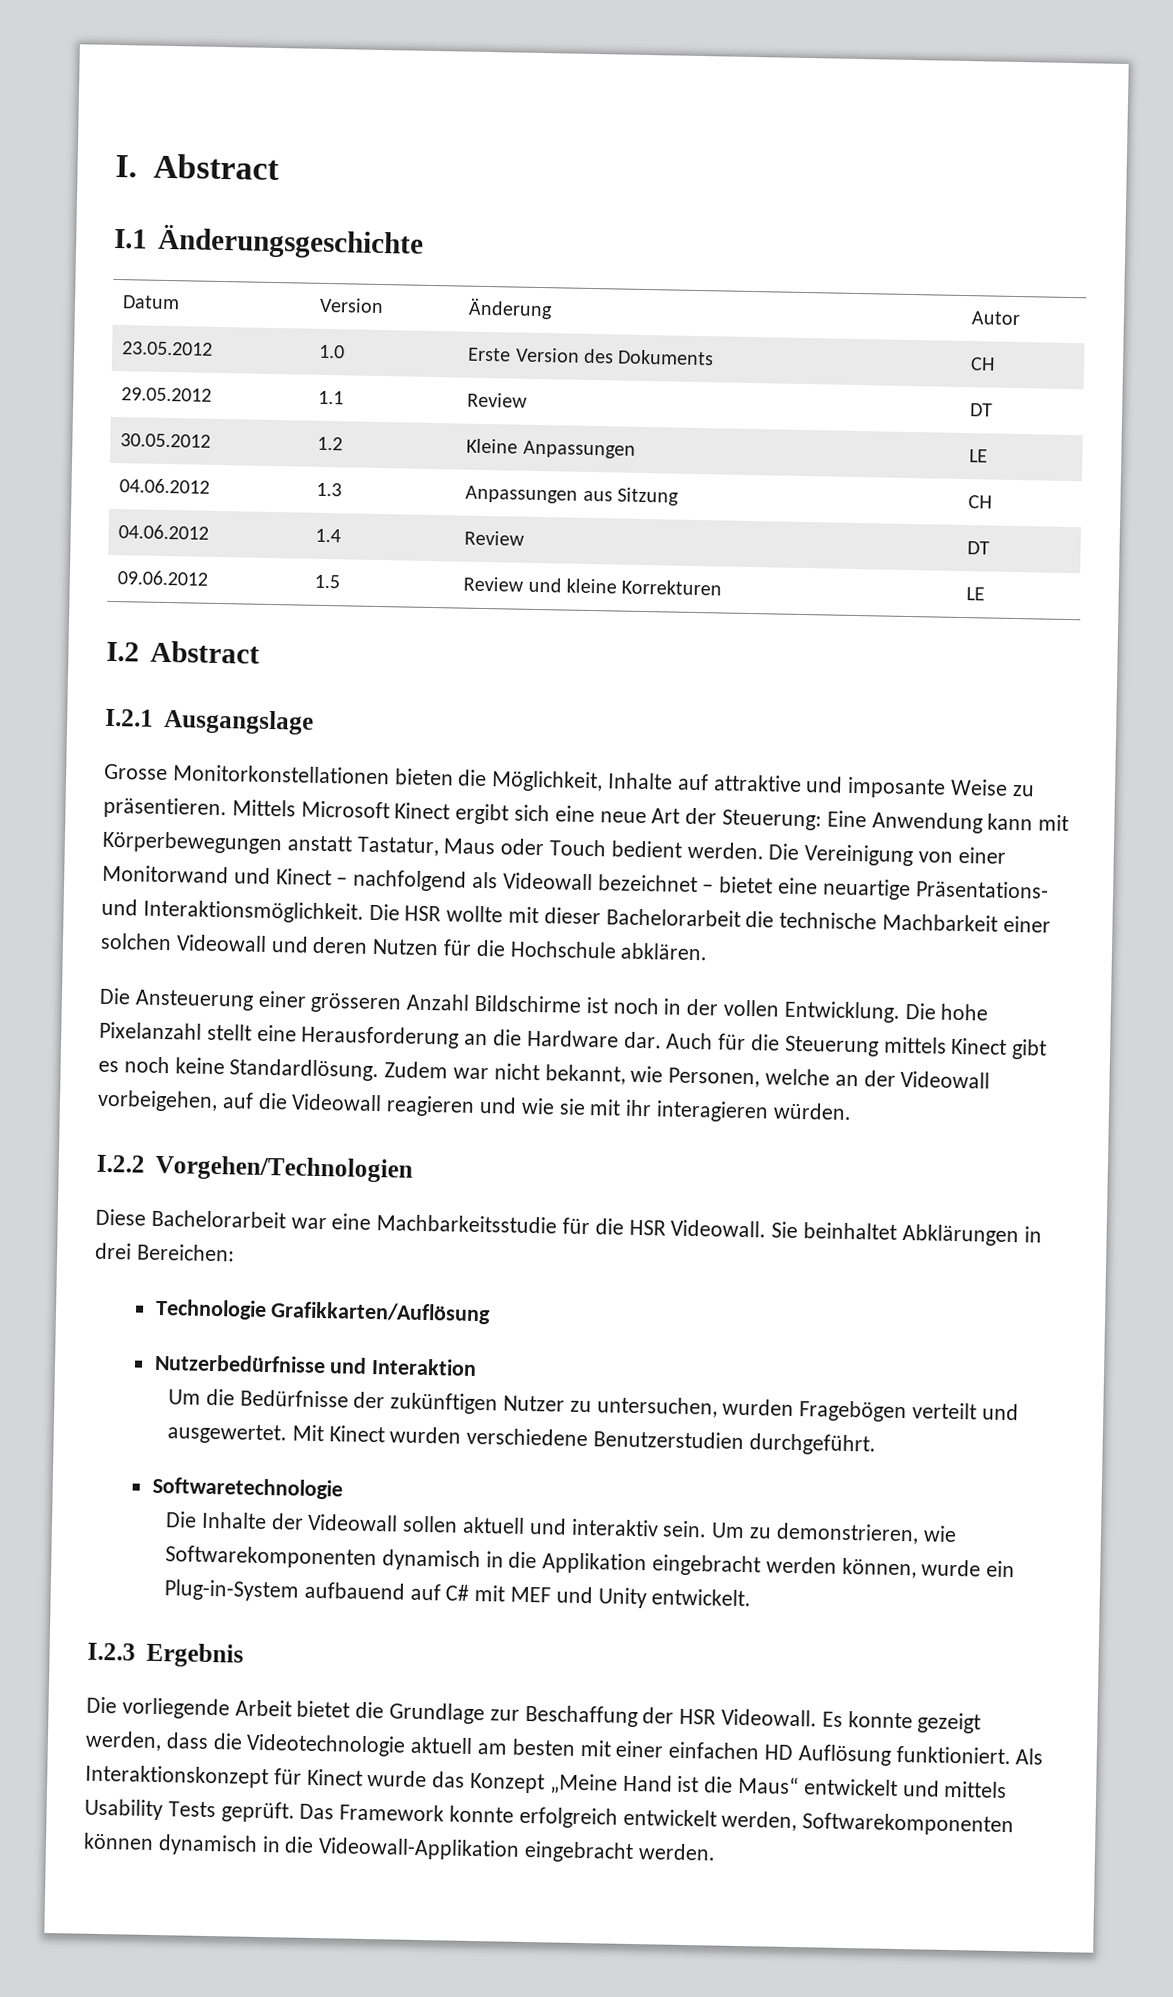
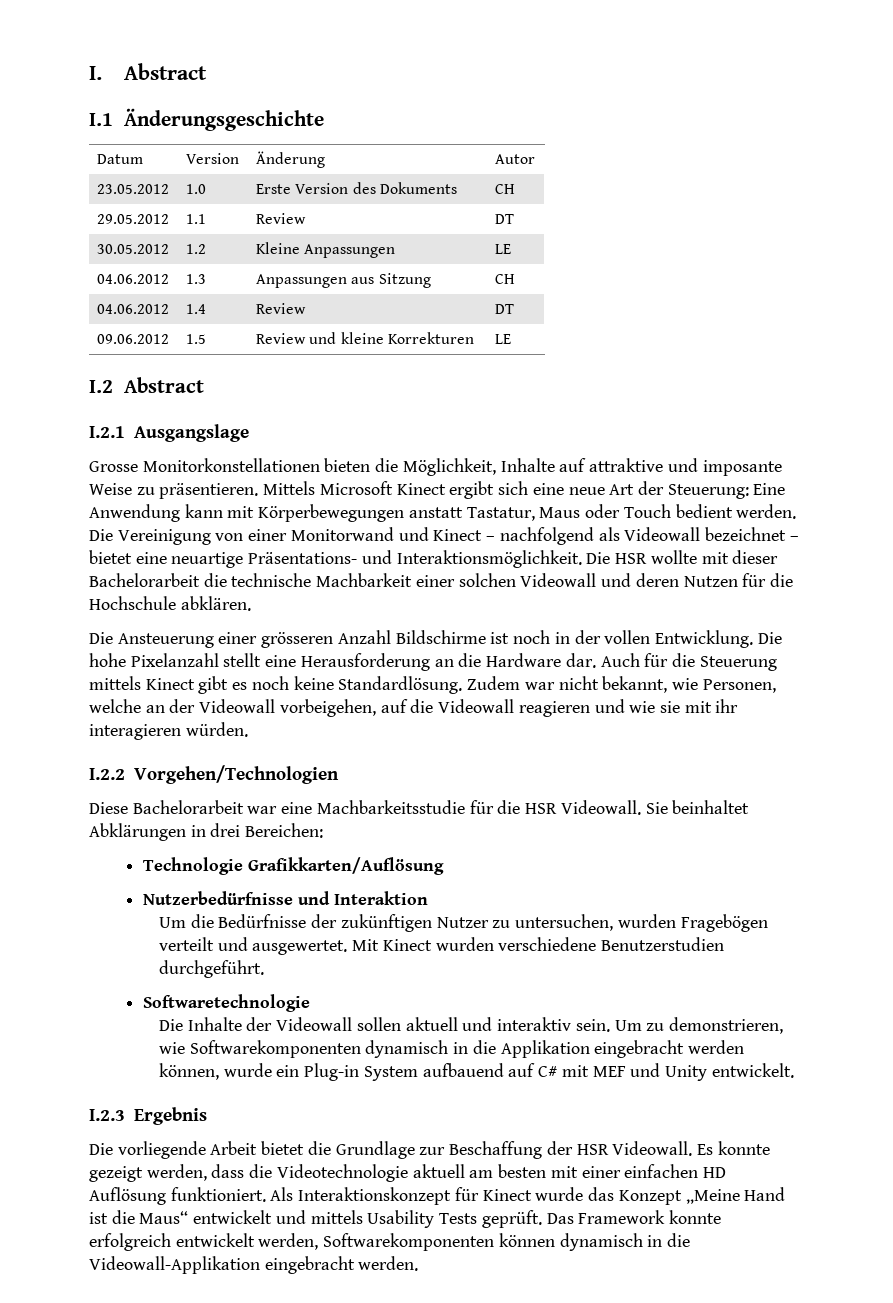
- Um zu demonstrieren, wie Softwarekomponenten dynamisch in die Applikation eingebracht werden können, wurde ein Plug-in-System aufbauend auf C# mit MEF und Unity entwickelt.
+ Um zu demonstrieren, wie Softwarekomponenten dynamisch in die Applikation eingebracht werden können, wurde ein Plug-in System aufbauend auf C# mit MEF und Unity entwickelt.

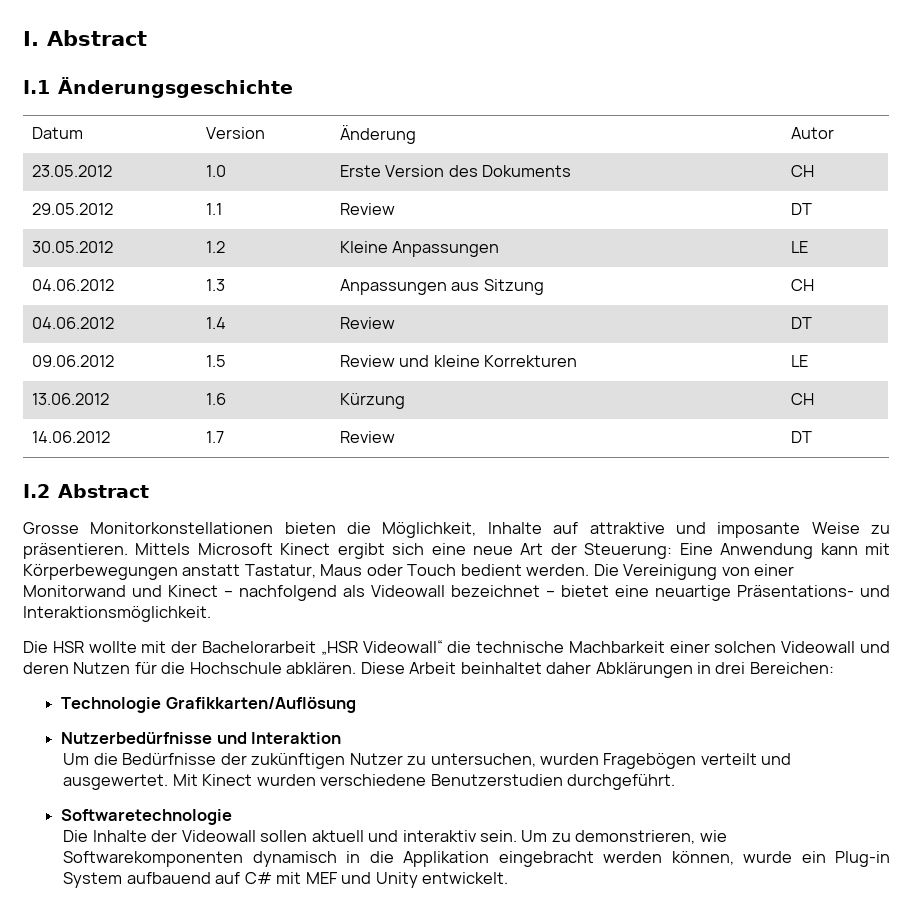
+ 13.06.2012 | 1.6 | Kürzung | CH
+ 14.06.2012 | 1.7 | Review | DT
- I.2.1 Ausgangslage
- Die Vereinigung von einer Monitorwand und Kinect – nachfolgend als Videowall bezeichnet – bietet eine neuartige Präsentations- und Interaktionsmöglichkeit. Die HSR wollte mit dieser Bachelorarbeit die technische Machbarkeit einer solchen Videowall und deren Nutzen für die Hochschule abklären.
- Die Ansteuerung einer grösseren Anzahl Bildschirme ist noch in der vollen Entwicklung. Die hohe Pixelanzahl stellt eine Herausforderung an die Hardware dar. Auch für die Steuerung mittels Kinect gibt es noch keine Standardlösung. Zudem war nicht bekannt, wie Personen, welche an der Videowall vorbeigehen, auf die Videowall reagieren und wie sie mit ihr interagieren würden.
- I.2.2 Vorgehen/Technologien
- Diese Bachelorarbeit war eine Machbarkeitsstudie für die HSR Videowall. Sie beinhaltet Abklärungen in drei Bereichen:
+ Die Vereinigung von einer Monitorwand und Kinect – nachfolgend als Videowall bezeichnet – bietet eine neuartige Präsentations- und Interaktionsmöglichkeit.
+ Die HSR wollte mit der Bachelorarbeit „HSR Videowall“ die technische Machbarkeit einer solchen Videowall und deren Nutzen für die Hochschule abklären. Diese Arbeit beinhaltet daher Abklärungen in drei Bereichen:
- I.2.3 Ergebnis
- Die vorliegende Arbeit bietet die Grundlage zur Beschaffung der HSR Videowall. Es konnte gezeigt werden, dass die Videotechnologie aktuell am besten mit einer einfachen HD Auflösung funktioniert. Als Interaktionskonzept für Kinect wurde das Konzept „Meine Hand ist die Maus“ entwickelt und mittels Usability Tests geprüft. Das Framework konnte erfolgreich entwickelt werden, Softwarekomponenten können dynamisch in die Videowall-Applikation eingebracht werden.

